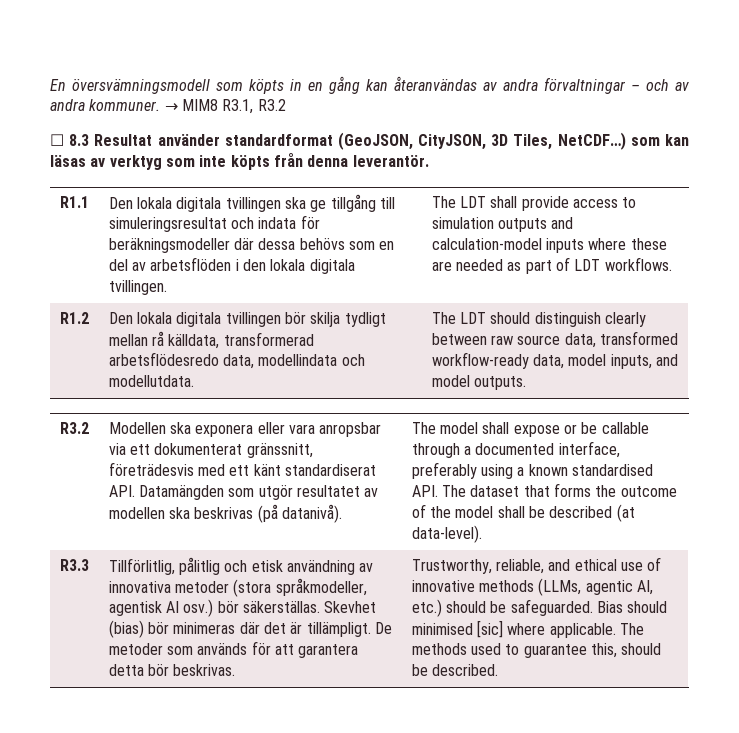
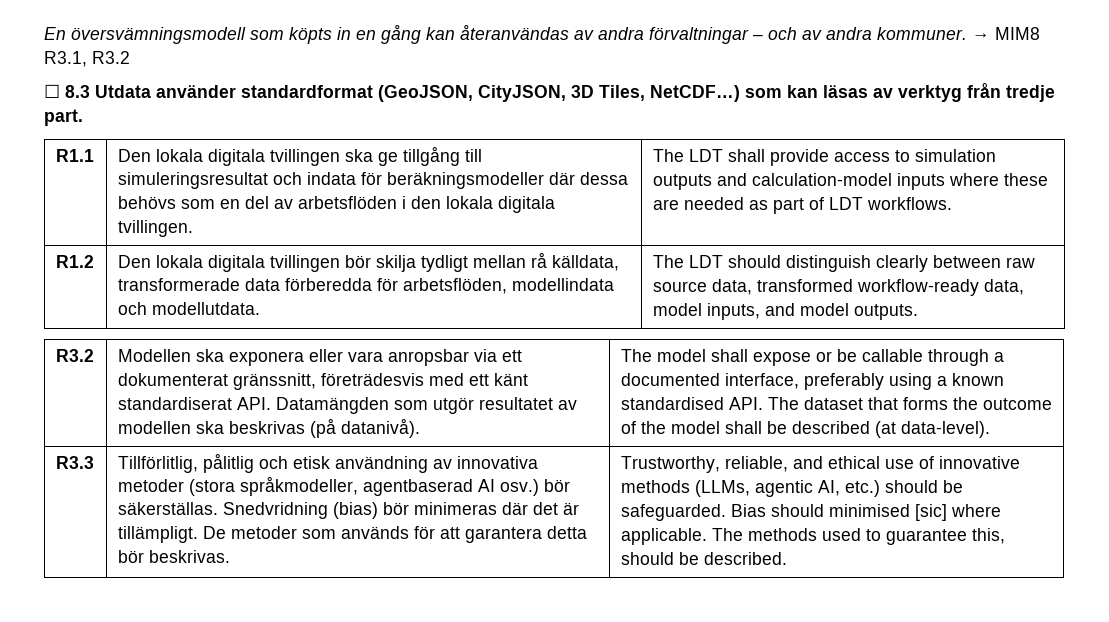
- ☐ 8.3 Resultat använder standardformat (GeoJSON, CityJSON, 3D Tiles, NetCDF…) som kan läsas av verktyg som inte köpts från denna leverantör.
+ ☐ 8.3 Utdata använder standardformat (GeoJSON, CityJSON, 3D Tiles, NetCDF…) som kan läsas av verktyg från tredje part.
- R1.2 | Den lokala digitala tvillingen bör skilja tydligt mellan rå källdata, transformerad arbetsflödesredo data, modellindata och modellutdata. | The LDT should distinguish clearly between raw source data, transformed workflow-ready data, model inputs, and model outputs.
+ R1.2 | Den lokala digitala tvillingen bör skilja tydligt mellan rå källdata, transformerade data förberedda för arbetsflöden, modellindata och modellutdata. | The LDT should distinguish clearly between raw source data, transformed workflow-ready data, model inputs, and model outputs.
- Tillförlitlig, pålitlig och etisk användning av innovativa metoder (stora språkmodeller, agentisk AI osv.) bör säkerställas.
+ Tillförlitlig, pålitlig och etisk användning av innovativa metoder (stora språkmodeller, agentbaserad AI osv.) bör säkerställas.
- Skevhet (bias) bör minimeras där det är tillämpligt.
+ Snedvridning (bias) bör minimeras där det är tillämpligt.

